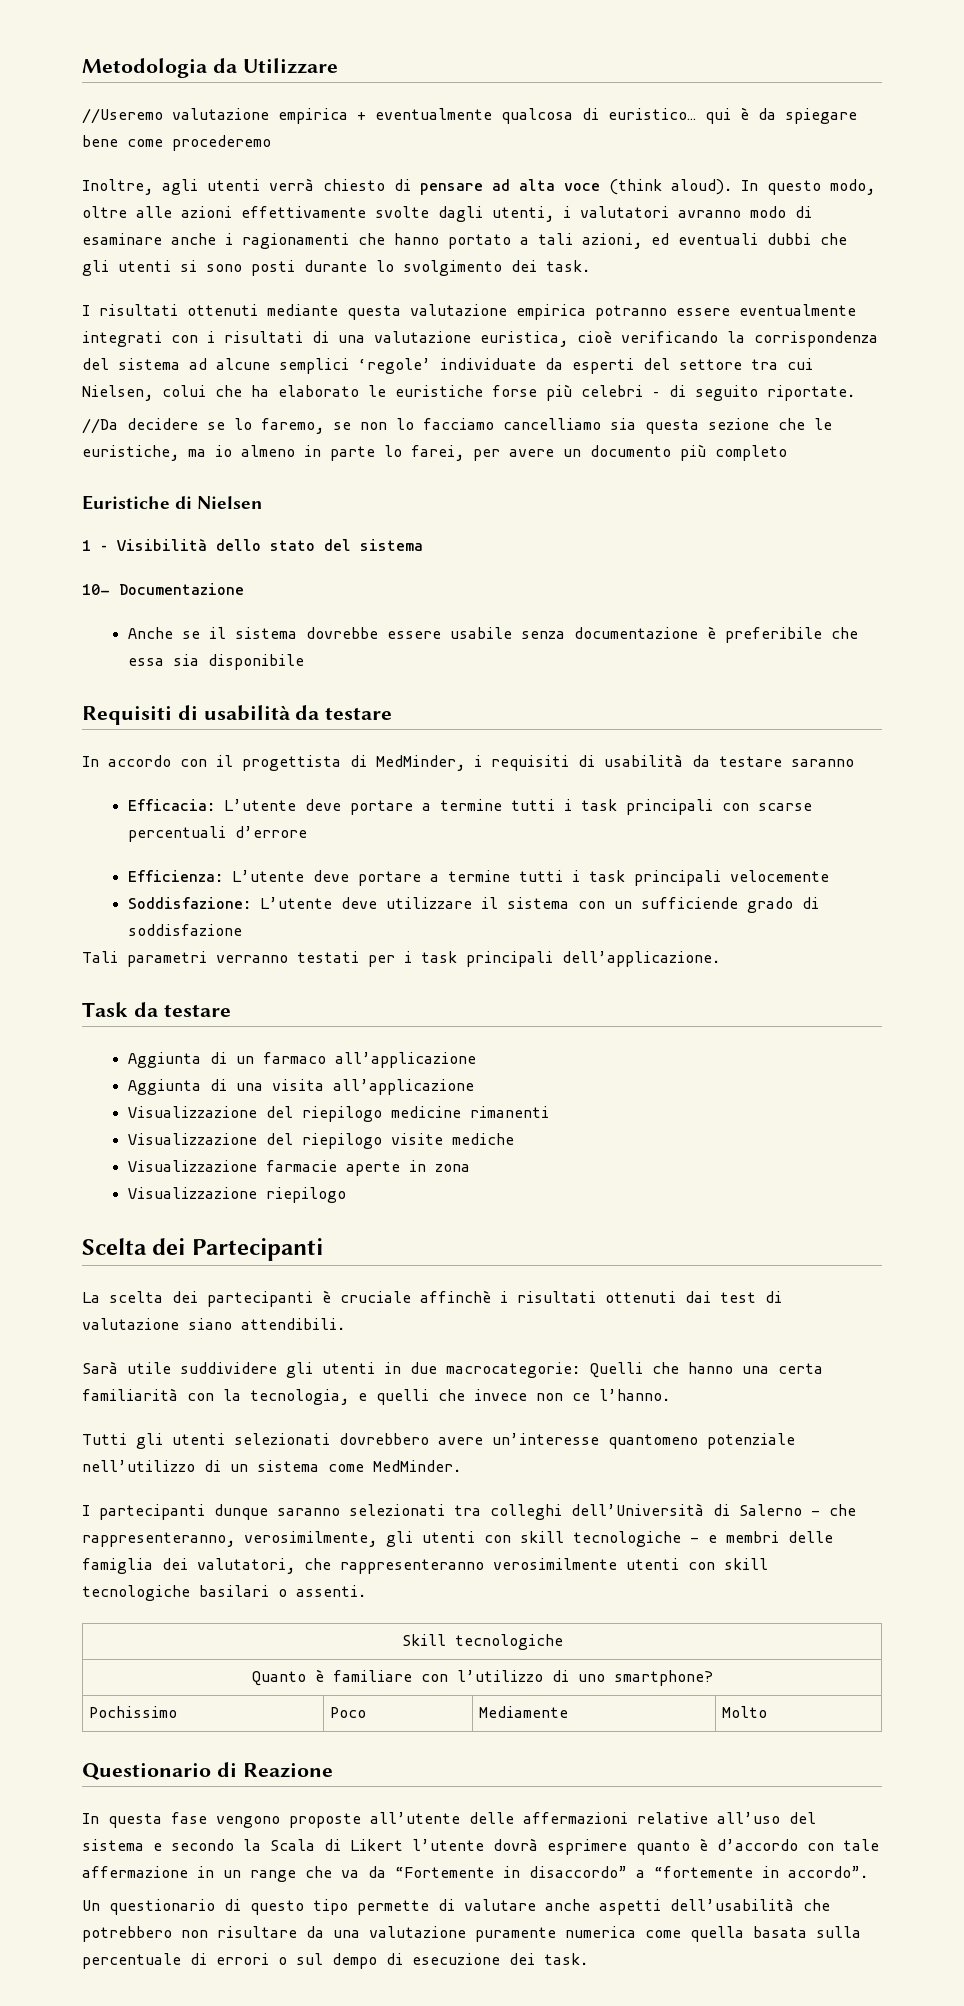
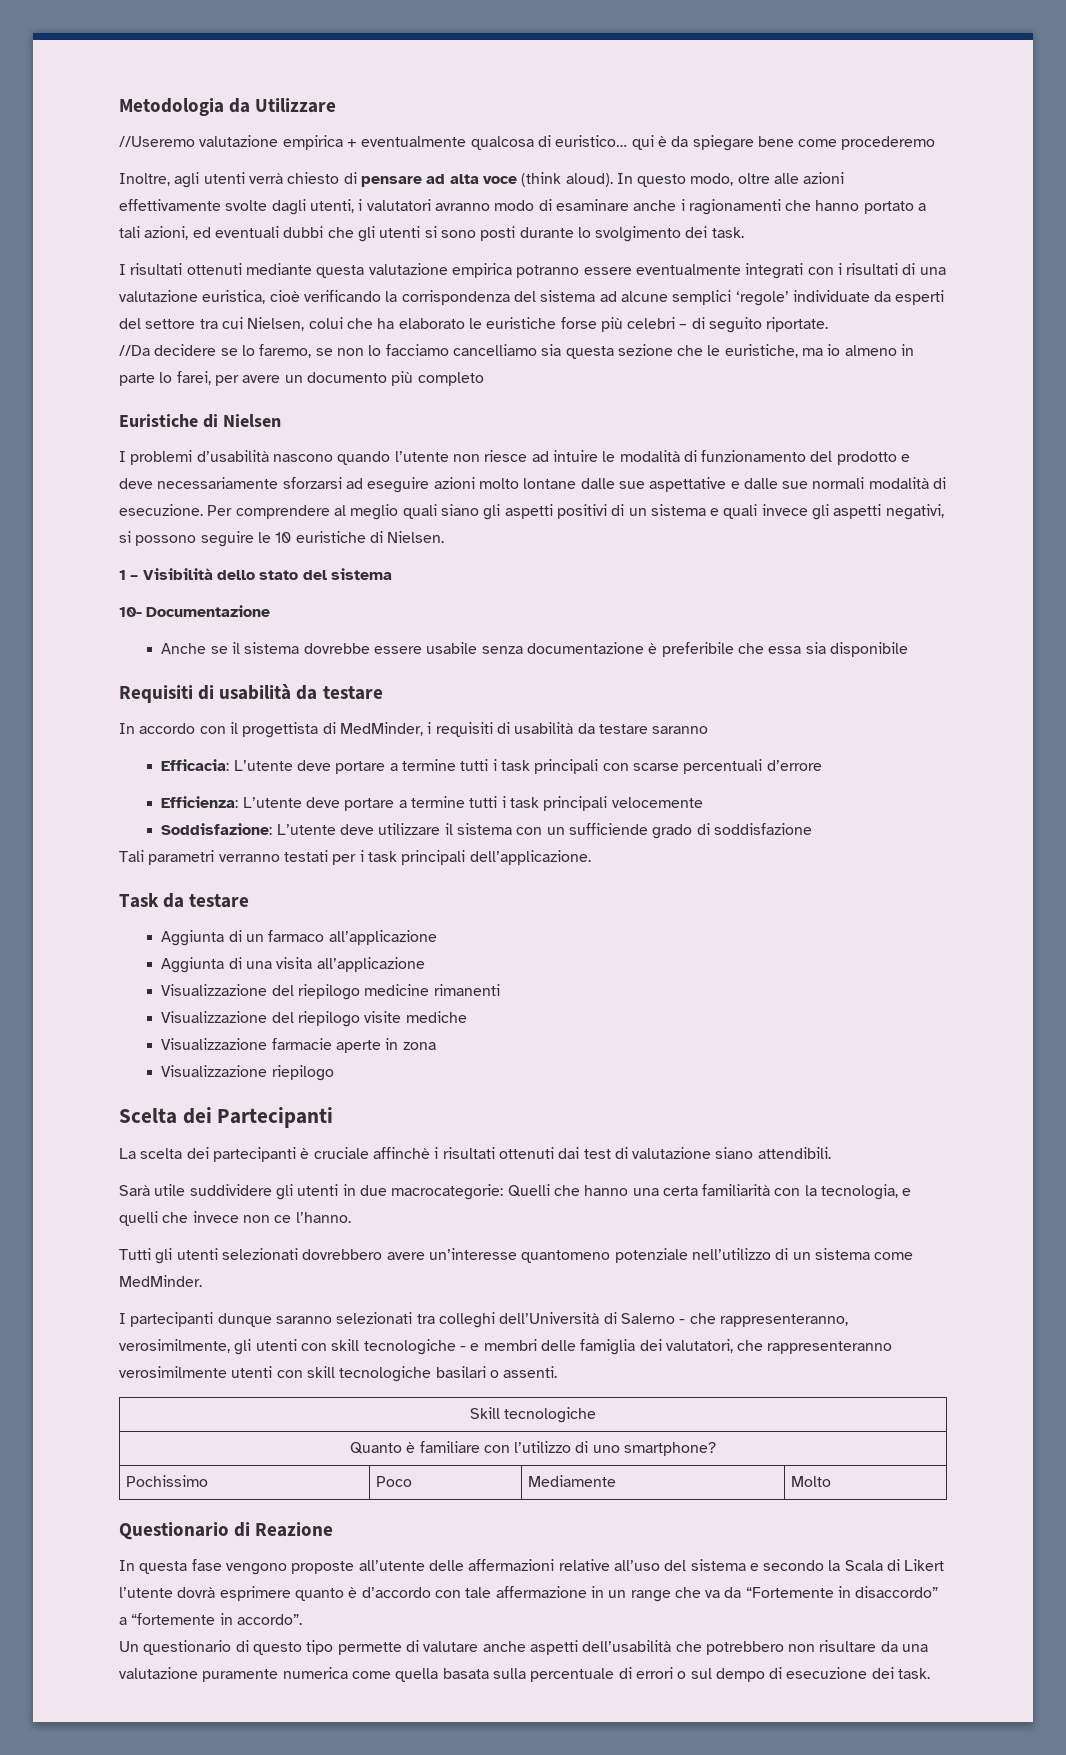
+ I problemi d’usabilità nascono quando l’utente non riesce ad intuire le modalità di funzionamento del prodotto e deve necessariamente sforzarsi ad eseguire azioni molto lontane dalle sue aspettative e dalle sue normali modalità di esecuzione. Per comprendere al meglio quali siano gli aspetti positivi di un sistema e quali invece gli aspetti negativi, si possono seguire le 10 euristiche di Nielsen.

